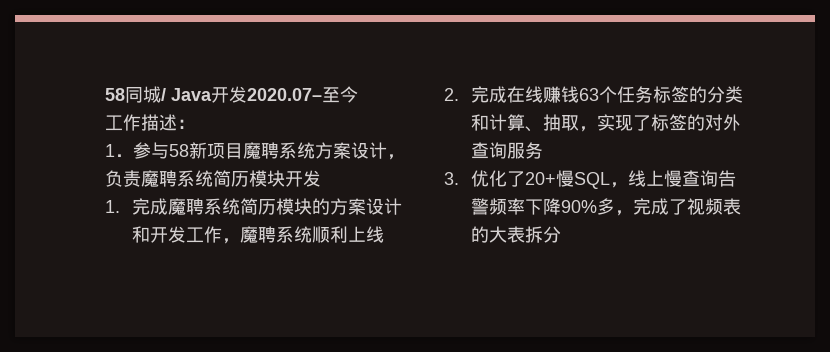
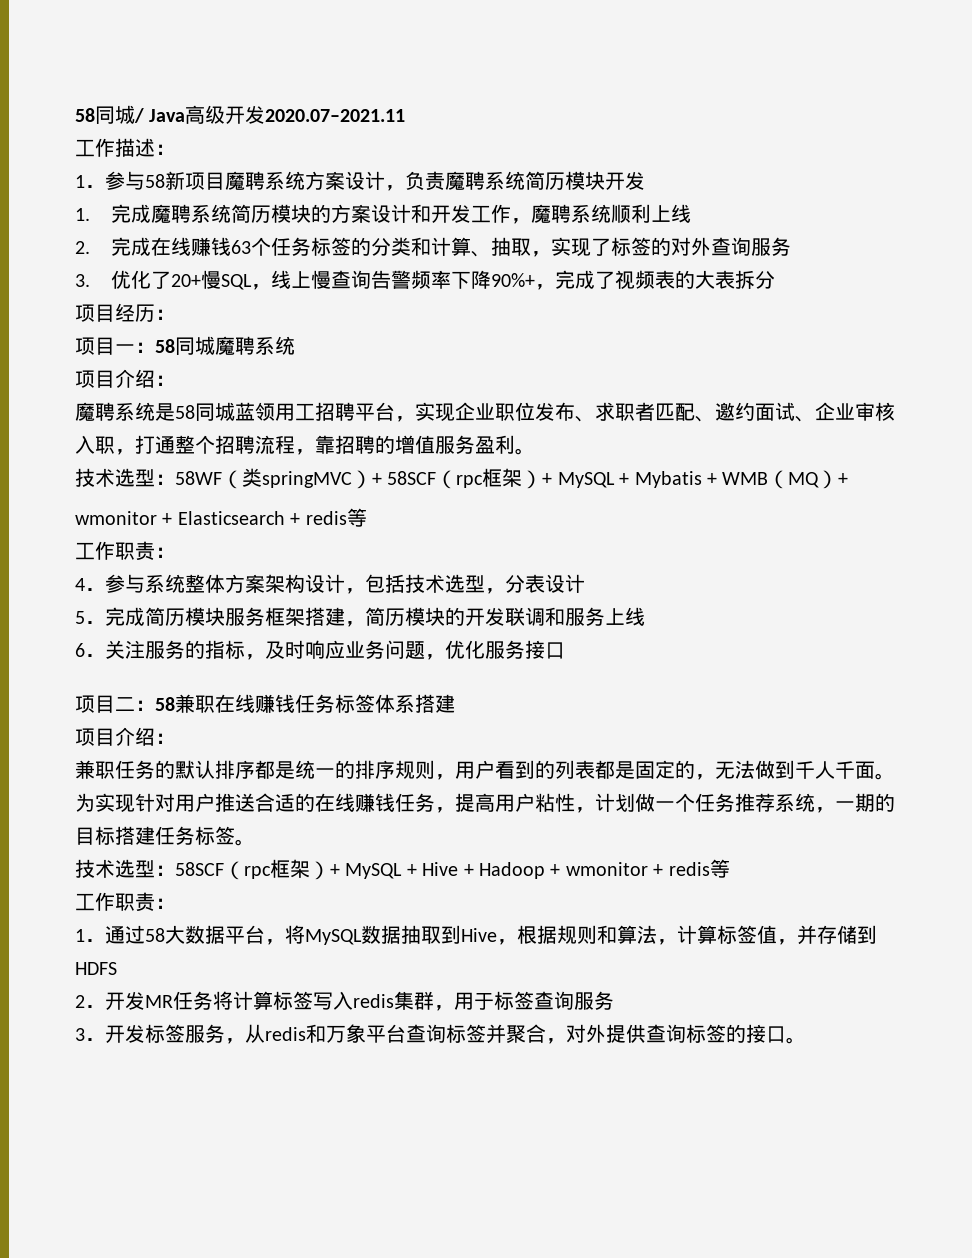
- 58同城/ Java开发2020.07–至今
+ 58同城/ Java高级开发2020.07–2021.11
- 3.优化了20+慢SQL，线上慢查询告警频率下降90%多，完成了视频表的大表拆分
+ 3.优化了20+慢SQL，线上慢查询告警频率下降90%+，完成了视频表的大表拆分
+ 项目经历：
+ 项目一：58同城魔聘系统
+ 项目介绍：
+ 魔聘系统是58同城蓝领用工招聘平台，实现企业职位发布、求职者匹配、邀约面试、企业审核入职，打通整个招聘流程，靠招聘的增值服务盈利。
+ 技术选型：58WF（类springMVC）+ 58SCF（rpc框架）+ MySQL + Mybatis + WMB（MQ）+
+ wmonitor + Elasticsearch + redis等
+ 工作职责：
+ 4．参与系统整体方案架构设计，包括技术选型，分表设计
+ 5．完成简历模块服务框架搭建，简历模块的开发联调和服务上线
+ 6．关注服务的指标，及时响应业务问题，优化服务接口
+ 项目二：58兼职在线赚钱任务标签体系搭建
+ 项目介绍：
+ 兼职任务的默认排序都是统一的排序规则，用户看到的列表都是固定的，无法做到千人千面。为实现针对用户推送合适的在线赚钱任务，提高用户粘性，计划做一个任务推荐系统，一期的目标搭建任务标签。
+ 技术选型：58SCF（rpc框架）+ MySQL + Hive + Hadoop + wmonitor + redis等
+ 工作职责：
+ 1．通过58大数据平台，将MySQL数据抽取到Hive，根据规则和算法，计算标签值，并存储到HDFS
+ 2．开发MR任务将计算标签写入redis集群，用于标签查询服务
+ 3．开发标签服务，从redis和万象平台查询标签并聚合，对外提供查询标签的接口。

